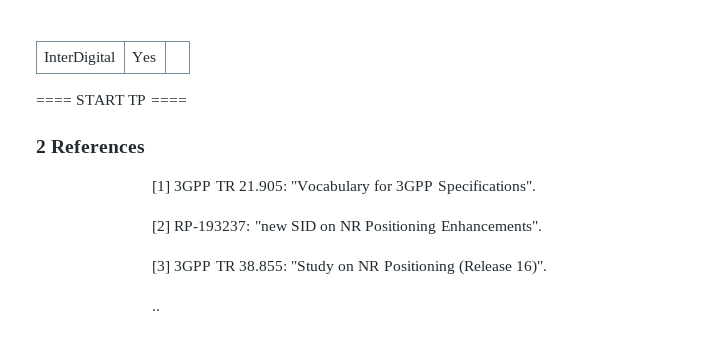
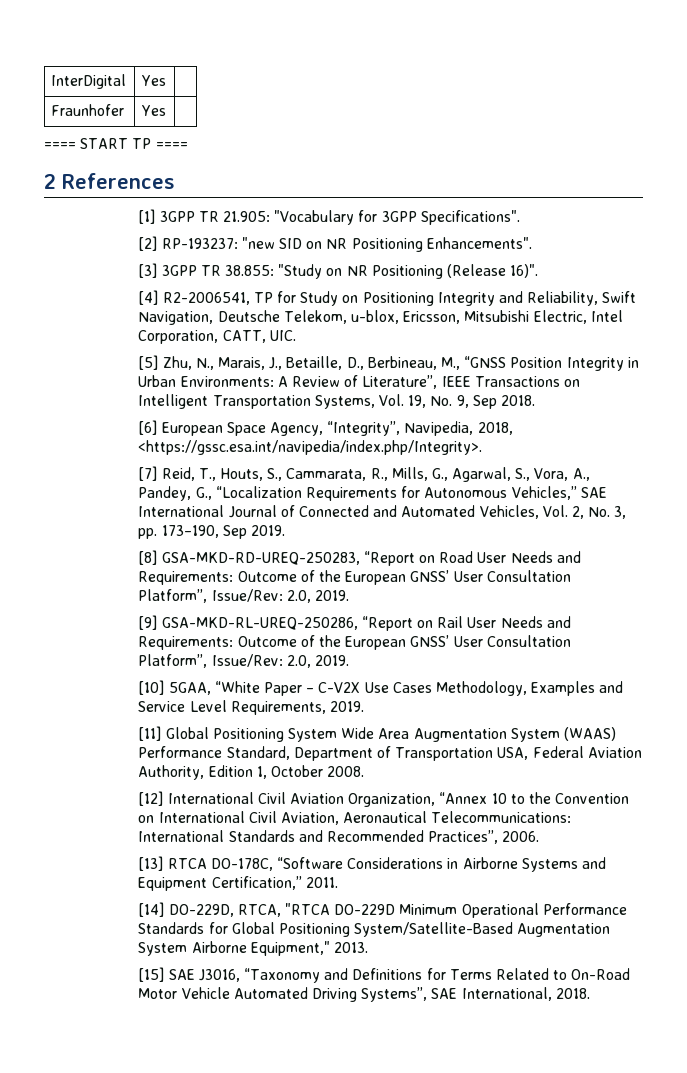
+ Fraunhofer | Yes |
- ..
+ [4] R2-2006541, TP for Study on Positioning Integrity and Reliability, Swift Navigation, Deutsche Telekom, u-blox, Ericsson, Mitsubishi Electric, Intel Corporation, CATT, UIC.
+ [5] Zhu, N., Marais, J., Betaille, D., Berbineau, M., “GNSS Position Integrity in Urban Environments: A Review of Literature”, IEEE Transactions on Intelligent Transportation Systems, Vol. 19, No. 9, Sep 2018.
+ [6] European Space Agency, “Integrity”, Navipedia, 2018, <https://gssc.esa.int/navipedia/index.php/Integrity>.
+ [7] Reid, T., Houts, S., Cammarata, R., Mills, G., Agarwal, S., Vora, A., Pandey, G., “Localization Requirements for Autonomous Vehicles,” SAE International Journal of Connected and Automated Vehicles, Vol. 2, No. 3, pp. 173–190, Sep 2019.
+ [8] GSA-MKD-RD-UREQ-250283, “Report on Road User Needs and Requirements: Outcome of the European GNSS’ User Consultation Platform”, Issue/Rev: 2.0, 2019.
+ [9] GSA-MKD-RL-UREQ-250286, “Report on Rail User Needs and Requirements: Outcome of the European GNSS’ User Consultation Platform”, Issue/Rev: 2.0, 2019.
+ [10] 5GAA, “White Paper – C-V2X Use Cases Methodology, Examples and Service Level Requirements, 2019.
+ [11] Global Positioning System Wide Area Augmentation System (WAAS) Performance Standard, Department of Transportation USA, Federal Aviation Authority, Edition 1, October 2008.
+ [12] International Civil Aviation Organization, “Annex 10 to the Convention on International Civil Aviation, Aeronautical Telecommunications: International Standards and Recommended Practices”, 2006.
+ [13] RTCA DO-178C, “Software Considerations in Airborne Systems and Equipment Certification,” 2011.
+ [14] DO-229D, RTCA, "RTCA DO-229D Minimum Operational Performance Standards for Global Positioning System/Satellite-Based Augmentation System Airborne Equipment," 2013.
+ [15] SAE J3016, “Taxonomy and Definitions for Terms Related to On-Road Motor Vehicle Automated Driving Systems”, SAE International, 2018.

